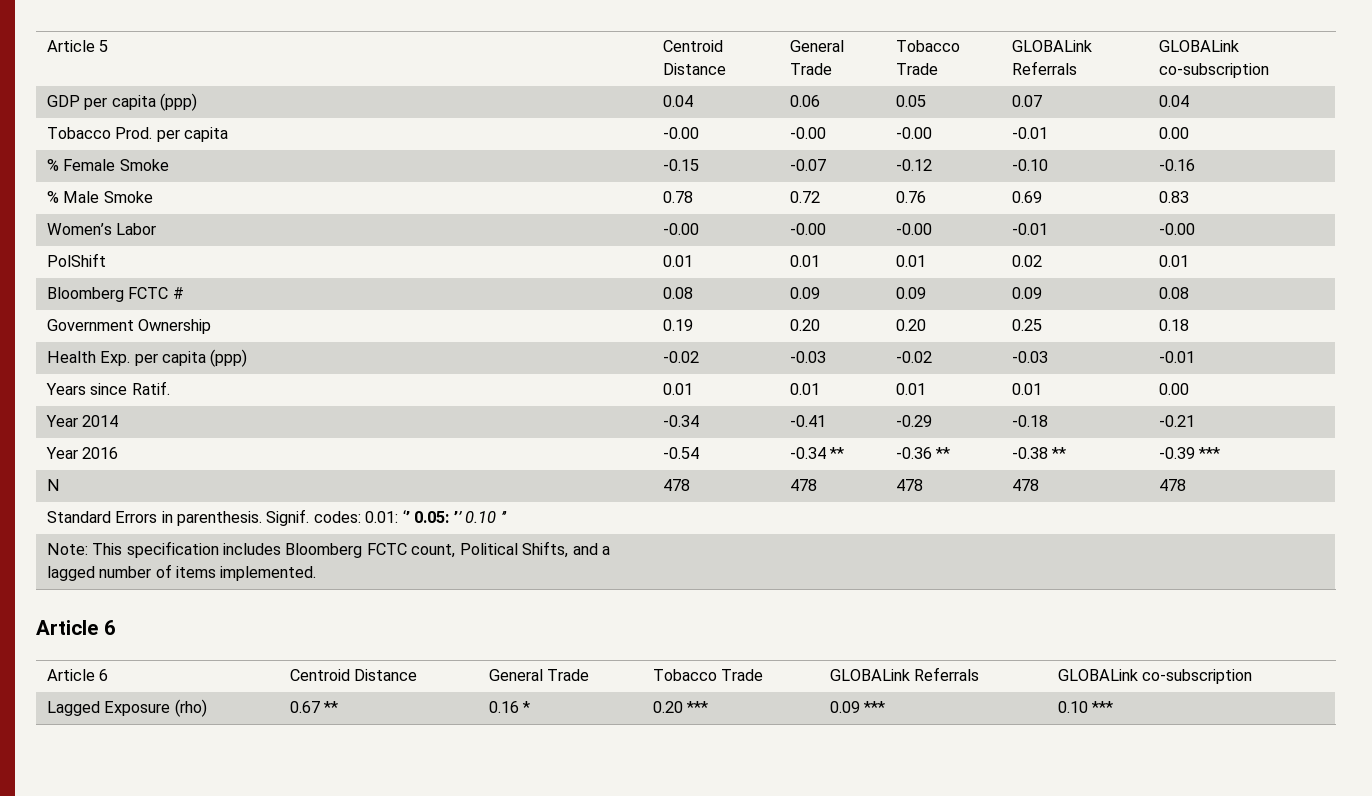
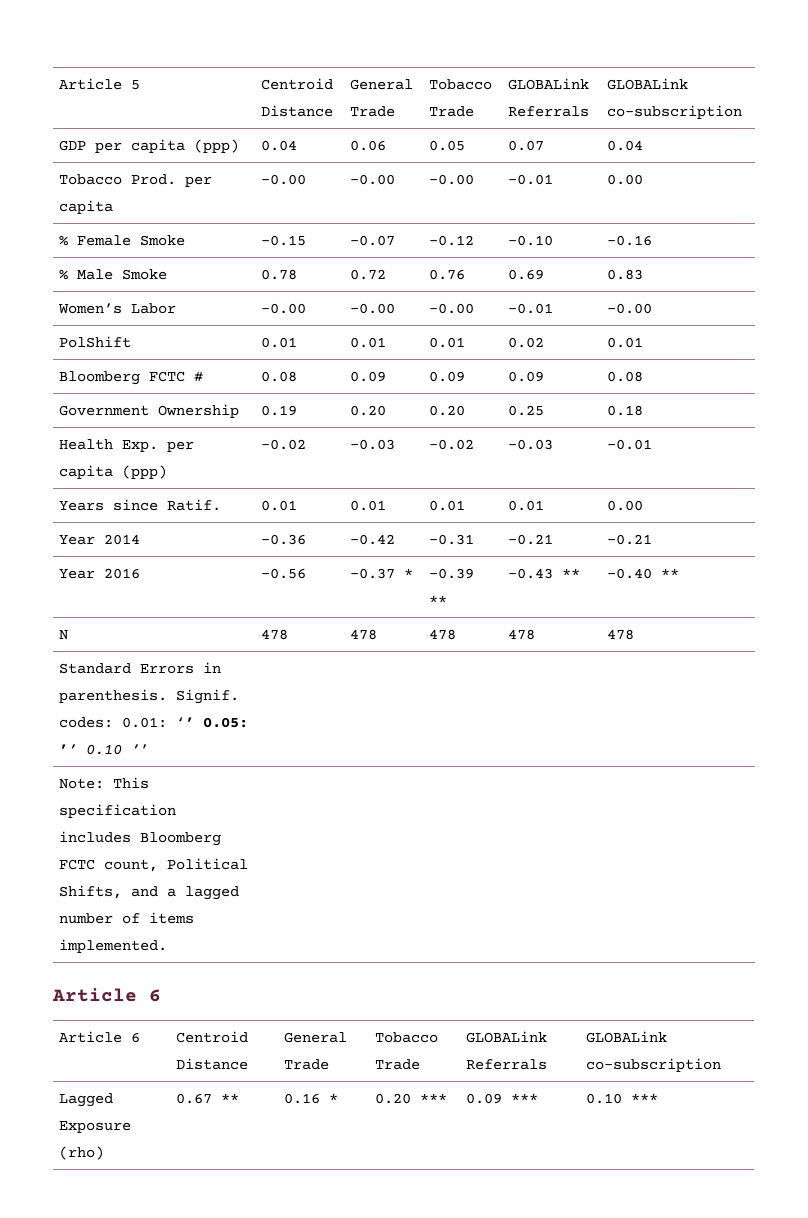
- Year 2014 | -0.34 | -0.41 | -0.29 | -0.18 | -0.21
+ Year 2014 | -0.36 | -0.42 | -0.31 | -0.21 | -0.21
- Year 2016 | -0.54 | -0.34 ** | -0.36 ** | -0.38 ** | -0.39 ***
+ Year 2016 | -0.56 | -0.37 * | -0.39 ** | -0.43 ** | -0.40 **

